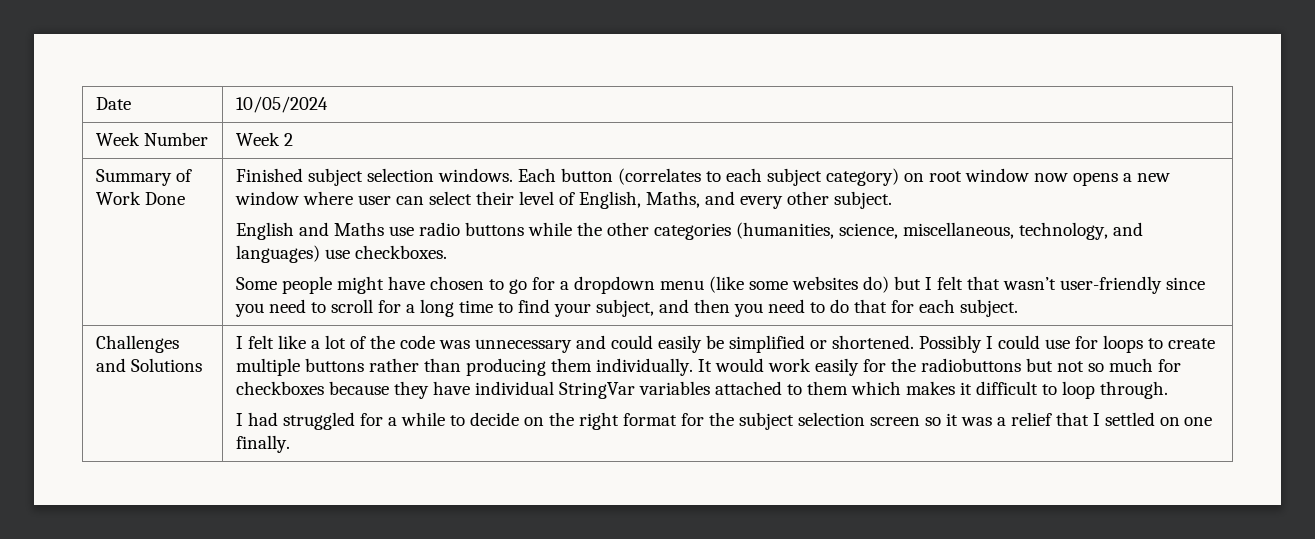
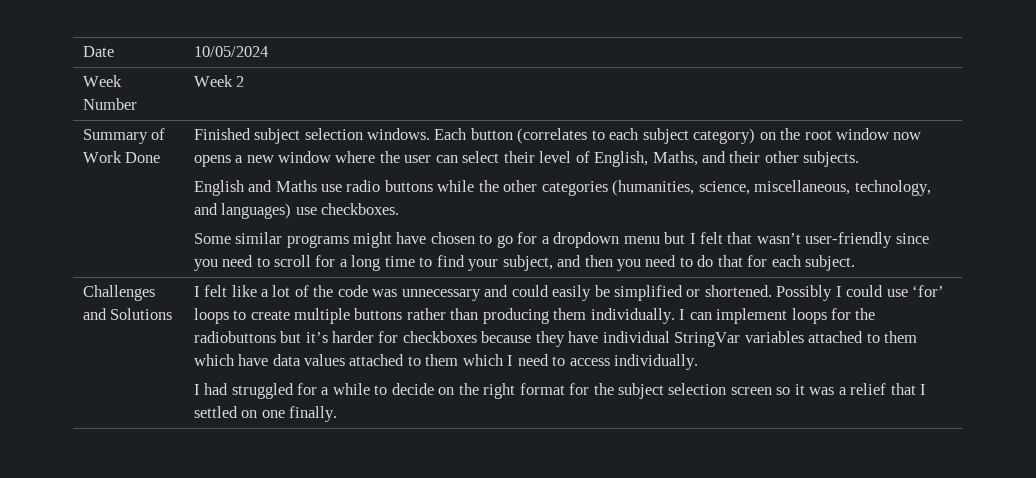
- Each button (correlates to each subject category) on root window now opens a new window where user can select their level of English, Maths, and every other subject.
+ Each button (correlates to each subject category) on the root window now opens a new window where the user can select their level of English, Maths, and their other subjects.
- Some people might have chosen to go for a dropdown menu (like some websites do) but I felt that wasn’t user-friendly since you need to scroll for a long time to find your subject, and then you need to do that for each subject.
+ Some similar programs might have chosen to go for a dropdown menu but I felt that wasn’t user-friendly since you need to scroll for a long time to find your subject, and then you need to do that for each subject.
- Possibly I could use for loops to create multiple buttons rather than producing them individually.
+ Possibly I could use ‘for’ loops to create multiple buttons rather than producing them individually.
- It would work easily for the radiobuttons but not so much for checkboxes because they have individual StringVar variables attached to them which makes it difficult to loop through.
+ I can implement loops for the radiobuttons but it’s harder for checkboxes because they have individual StringVar variables attached to them which have data values attached to them which I need to access individually.

